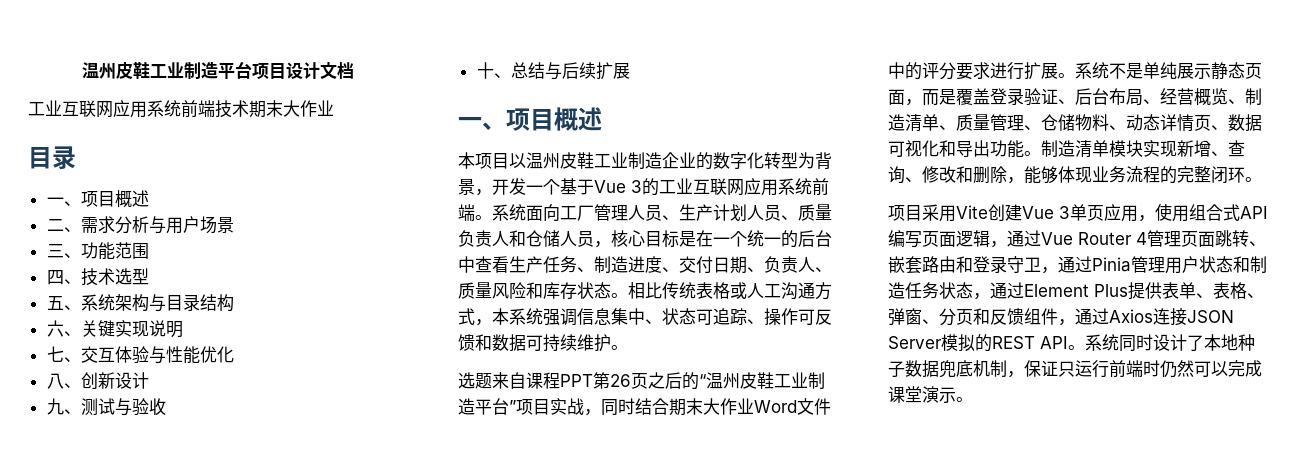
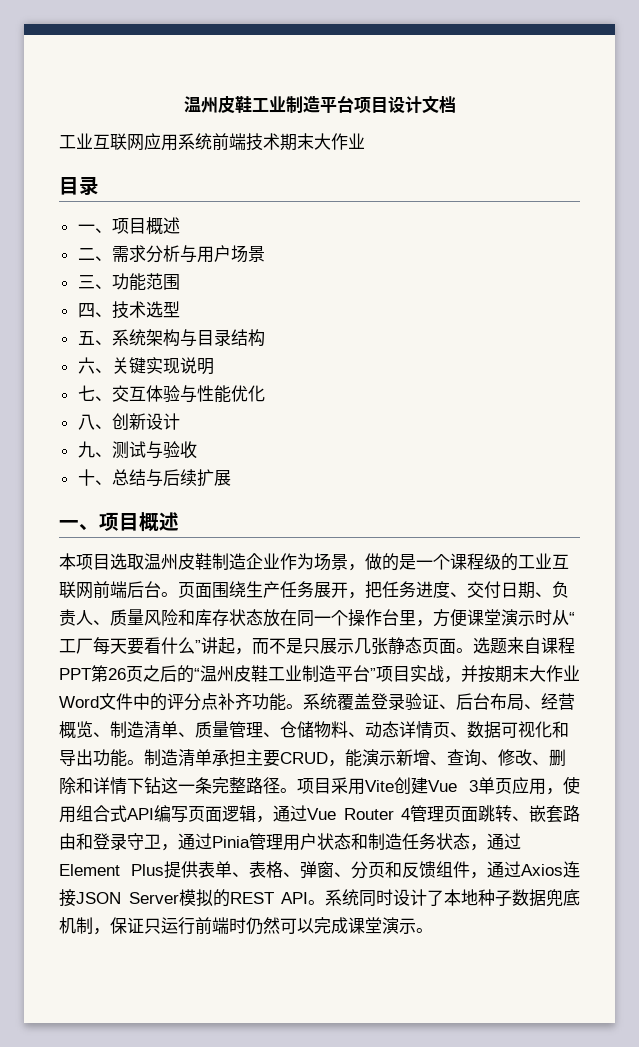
- 本项目以温州皮鞋工业制造企业的数字化转型为背景，开发一个基于Vue 3的工业互联网应用系统前端。系统面向工厂管理人员、生产计划人员、质量负责人和仓储人员，核心目标是在一个统一的后台中查看生产任务、制造进度、交付日期、负责人、质量风险和库存状态。相比传统表格或人工沟通方式，本系统强调信息集中、状态可追踪、操作可反馈和数据可持续维护。
- 选题来自课程PPT第26页之后的“温州皮鞋工业制造平台”项目实战，同时结合期末大作业Word文件中的评分要求进行扩展。系统不是单纯展示静态页面，而是覆盖登录验证、后台布局、经营概览、制造清单、质量管理、仓储物料、动态详情页、数据可视化和导出功能。
+ 本项目选取温州皮鞋制造企业作为场景，做的是一个课程级的工业互联网前端后台。页面围绕生产任务展开，把任务进度、交付日期、负责人、质量风险和库存状态放在同一个操作台里，方便课堂演示时从“工厂每天要看什么”讲起，而不是只展示几张静态页面。选题来自课程PPT第26页之后的“温州皮鞋工业制造平台”项目实战，并按期末大作业Word文件中的评分点补齐功能。系统覆盖登录验证、后台布局、经营概览、制造清单、质量管理、仓储物料、动态详情页、数据可视化和导出功能。
- 制造清单模块实现新增、查询、修改和删除，能够体现业务流程的完整闭环。
- 项目采用Vite创建Vue 3单页应用，使用组合式API编写页面逻辑，通过Vue Router 4管理页面跳转、嵌套路由和登录守卫，通过Pinia管理用户状态和制造任务状态，通过Element Plus提供表单、表格、弹窗、分页和反馈组件，通过Axios连接JSON Server模拟的REST API。
+ 制造清单承担主要CRUD，能演示新增、查询、修改、删除和详情下钻这一条完整路径。项目采用Vite创建Vue 3单页应用，使用组合式API编写页面逻辑，通过Vue Router 4管理页面跳转、嵌套路由和登录守卫，通过Pinia管理用户状态和制造任务状态，通过Element Plus提供表单、表格、弹窗、分页和反馈组件，通过Axios连接JSON Server模拟的REST API。

